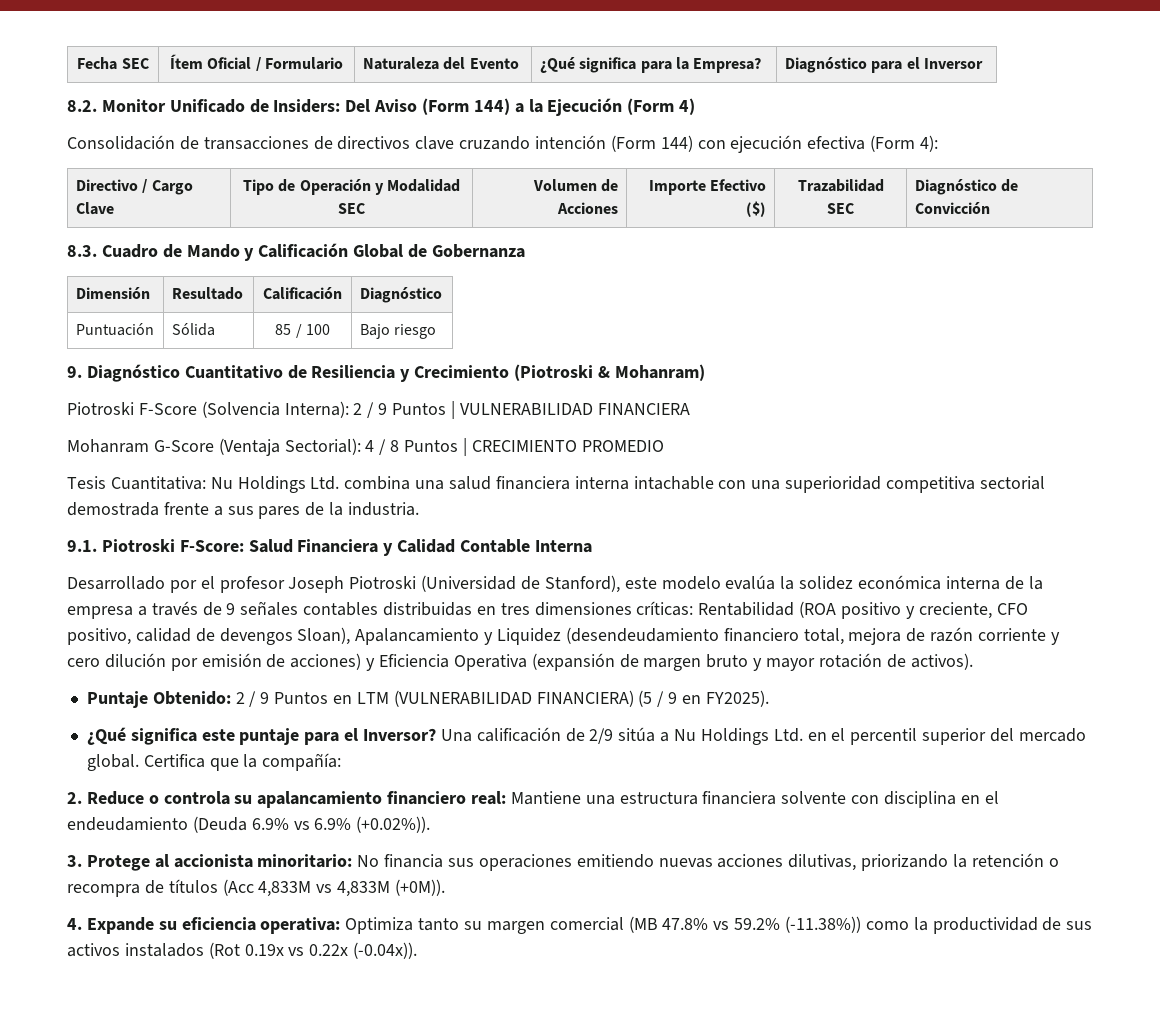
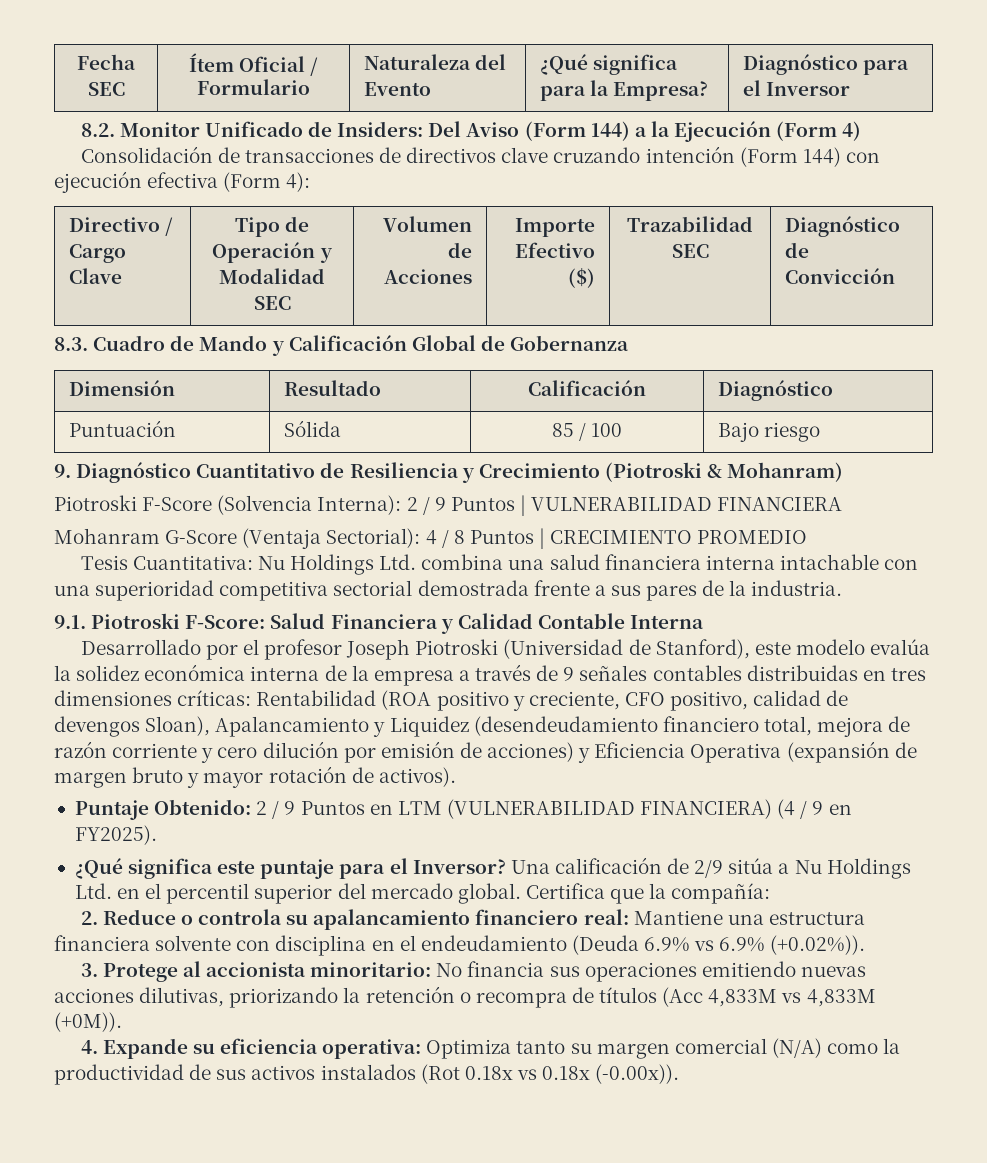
- Puntaje Obtenido: 2 / 9 Puntos en LTM (VULNERABILIDAD FINANCIERA) (5 / 9 en FY2025).
+ Puntaje Obtenido: 2 / 9 Puntos en LTM (VULNERABILIDAD FINANCIERA) (4 / 9 en FY2025).
- 4. Expande su eficiencia operativa: Optimiza tanto su margen comercial (MB 47.8% vs 59.2% (-11.38%)) como la productividad de sus activos instalados (Rot 0.19x vs 0.22x (-0.04x)).
+ 4. Expande su eficiencia operativa: Optimiza tanto su margen comercial (N/A) como la productividad de sus activos instalados (Rot 0.18x vs 0.18x (-0.00x)).

